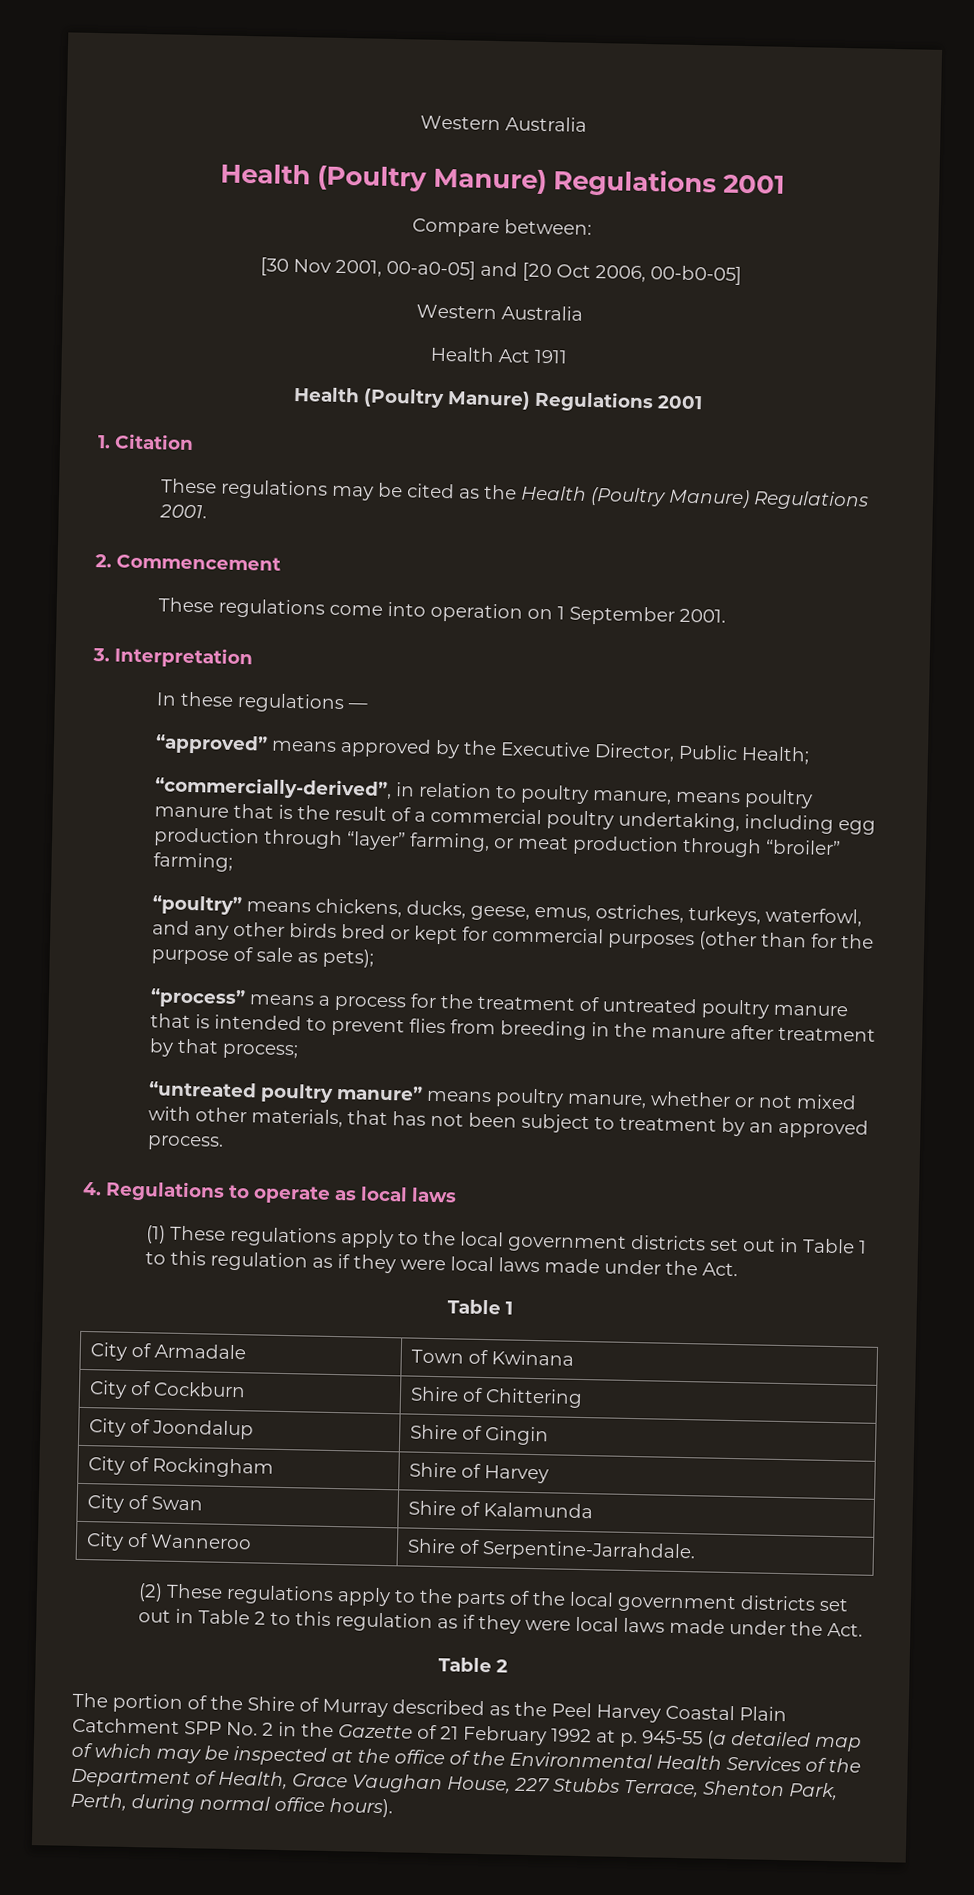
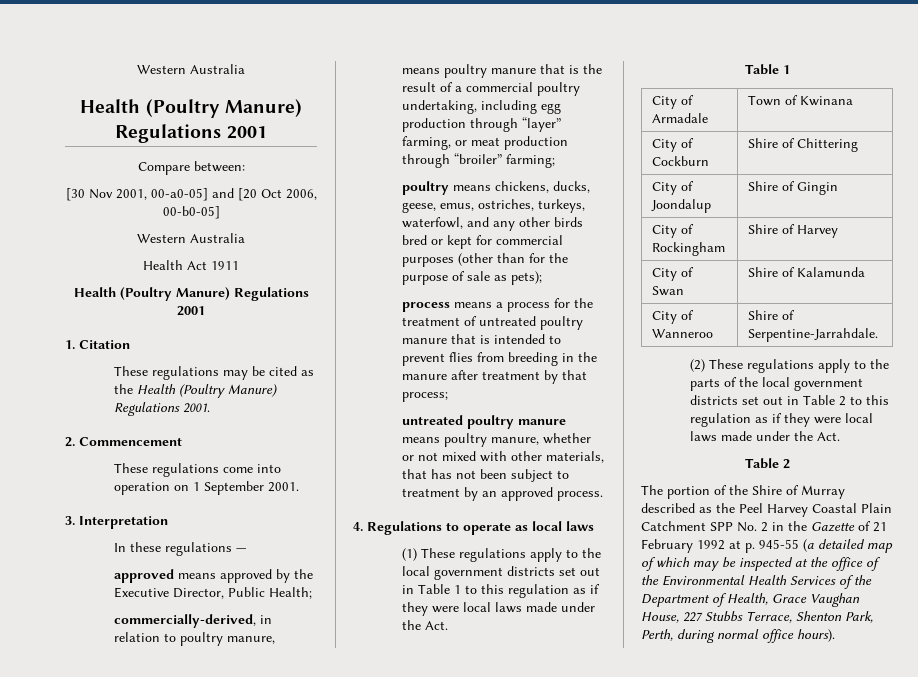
- “approved” means approved by the Executive Director, Public Health;
+ approved means approved by the Executive Director, Public Health;
- “commercially-derived”, in relation to poultry manure, means poultry manure that is the result of a commercial poultry undertaking, including egg production through “layer” farming, or meat production through “broiler” farming;
+ commercially-derived, in relation to poultry manure, means poultry manure that is the result of a commercial poultry undertaking, including egg production through “layer” farming, or meat production through “broiler” farming;
- “poultry” means chickens, ducks, geese, emus, ostriches, turkeys, waterfowl, and any other birds bred or kept for commercial purposes (other than for the purpose of sale as pets);
+ poultry means chickens, ducks, geese, emus, ostriches, turkeys, waterfowl, and any other birds bred or kept for commercial purposes (other than for the purpose of sale as pets);
- “process” means a process for the treatment of untreated poultry manure that is intended to prevent flies from breeding in the manure after treatment by that process;
+ process means a process for the treatment of untreated poultry manure that is intended to prevent flies from breeding in the manure after treatment by that process;
- “untreated poultry manure” means poultry manure, whether or not mixed with other materials, that has not been subject to treatment by an approved process.
+ untreated poultry manure means poultry manure, whether or not mixed with other materials, that has not been subject to treatment by an approved process.

